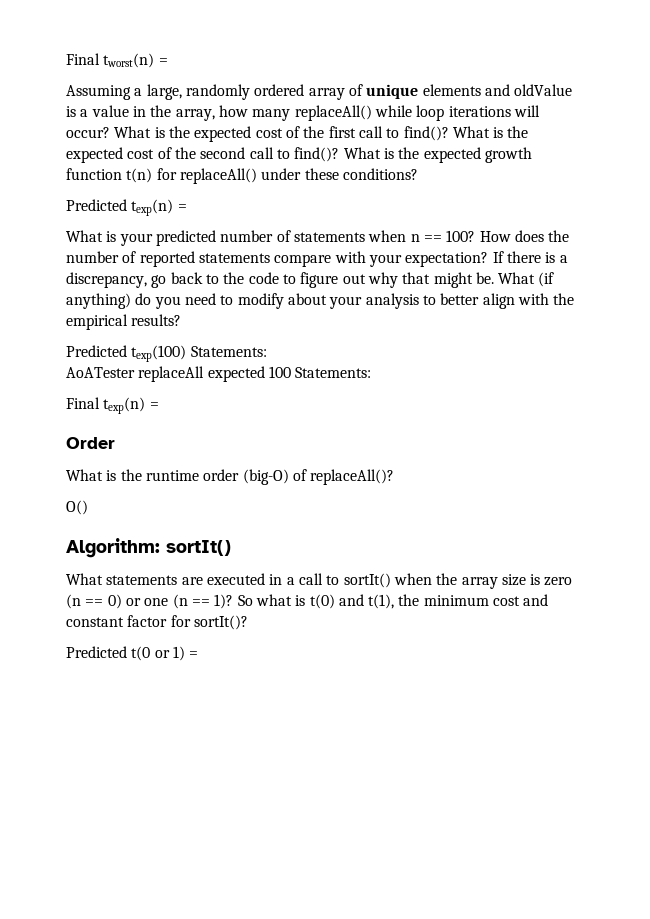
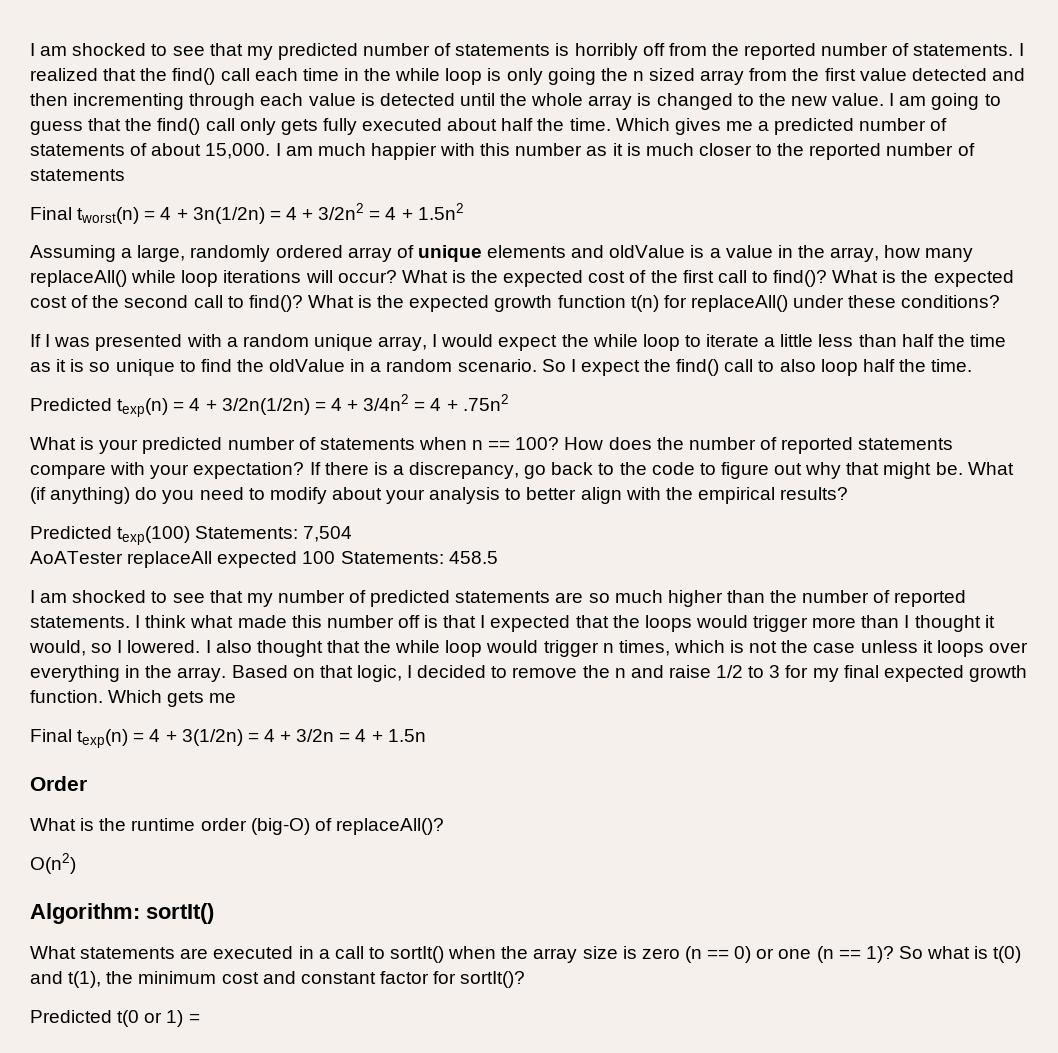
- Final tworst(n) =
+ I am shocked to see that my predicted number of statements is horribly off from the reported number of statements. I realized that the find() call each time in the while loop is only going the n sized array from the first value detected and then incrementing through each value is detected until the whole array is changed to the new value. I am going to guess that the find() call only gets fully executed about half the time. Which gives me a predicted number of statements of about 15,000. I am much happier with this number as it is much closer to the reported number of statements
+ Final tworst(n) = 4 + 3n(1/2n) = 4 + 3/2n2 = 4 + 1.5n2
- Predicted texp(n) =
+ If I was presented with a random unique array, I would expect the while loop to iterate a little less than half the time as it is so unique to find the oldValue in a random scenario. So I expect the find() call to also loop half the time.
+ Predicted texp(n) = 4 + 3/2n(1/2n) = 4 + 3/4n2 = 4 + .75n2
- Predicted texp(100) Statements:
+ Predicted texp(100) Statements: 7,504
- AoATester replaceAll expected 100 Statements:
- Final texp(n) =
+ AoATester replaceAll expected 100 Statements: 458.5
+ I am shocked to see that my number of predicted statements are so much higher than the number of reported statements. I think what made this number off is that I expected that the loops would trigger more than I thought it would, so I lowered. I also thought that the while loop would trigger n times, which is not the case unless it loops over everything in the array. Based on that logic, I decided to remove the n and raise 1/2 to 3 for my final expected growth function. Which gets me
+ Final texp(n) = 4 + 3(1/2n) = 4 + 3/2n = 4 + 1.5n
- O()
+ O(n2)

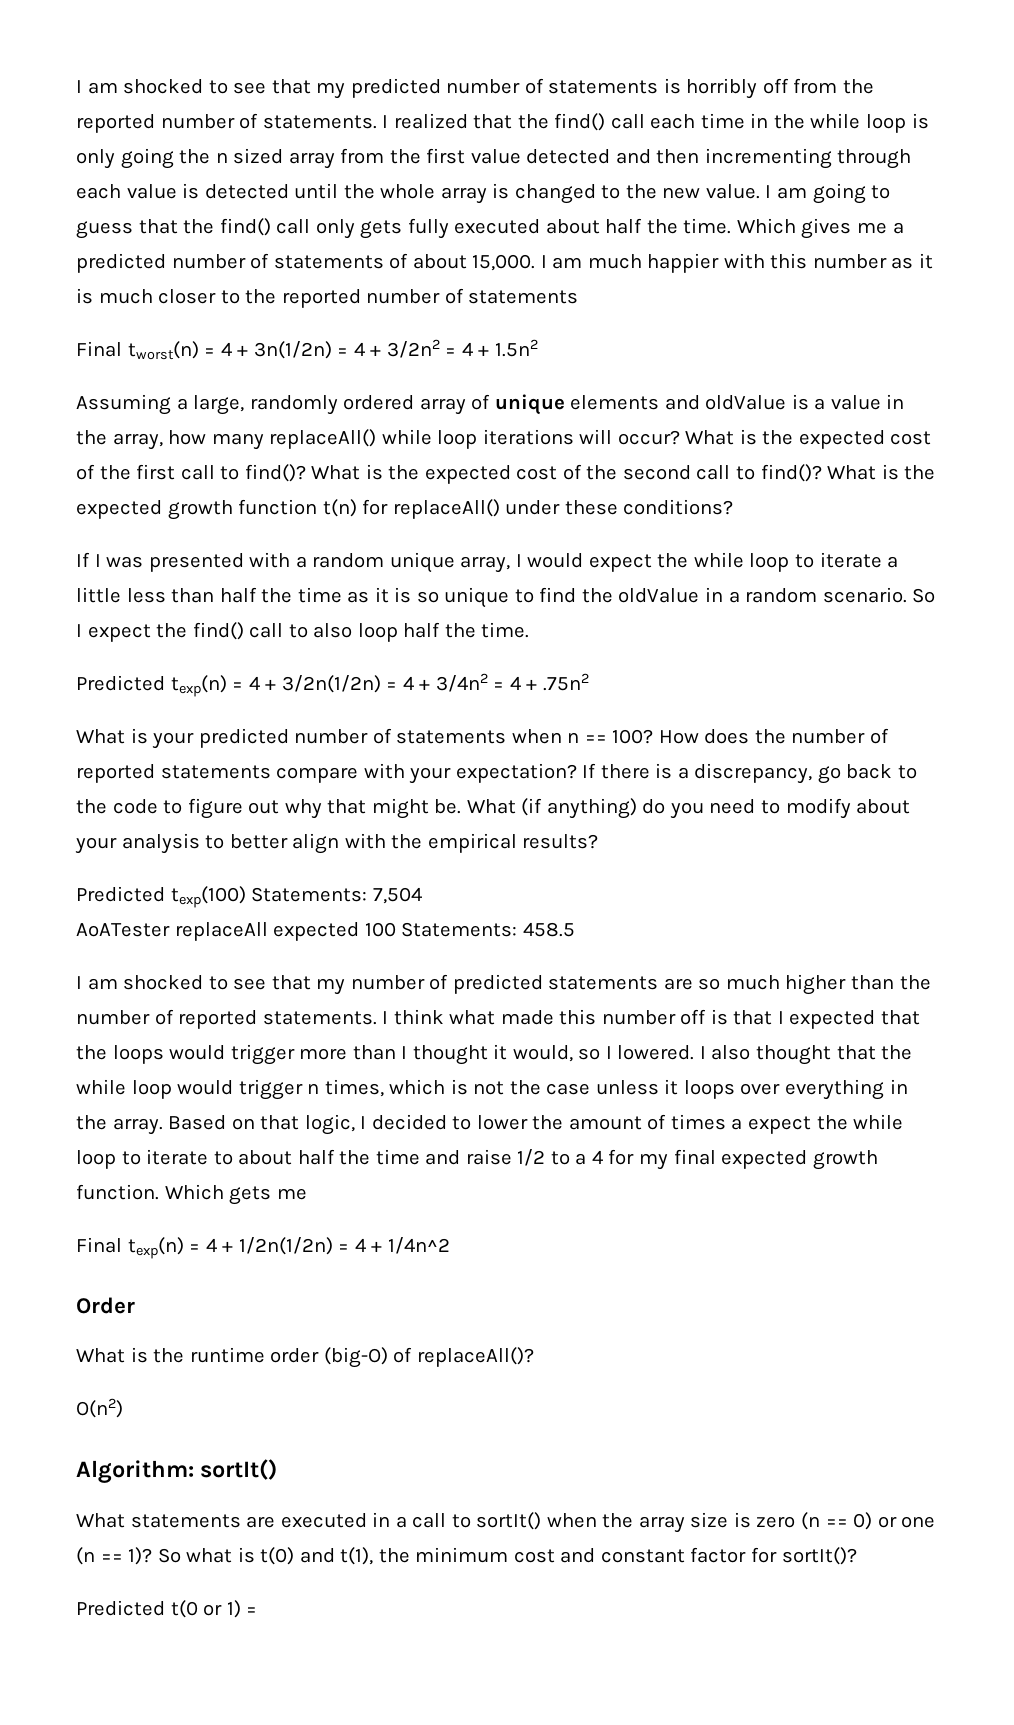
- Based on that logic, I decided to remove the n and raise 1/2 to 3 for my final expected growth function.
+ Based on that logic, I decided to lower the amount of times a expect the while loop to iterate to about half the time and raise 1/2 to a 4 for my final expected growth function.
- Final texp(n) = 4 + 3(1/2n) = 4 + 3/2n = 4 + 1.5n
+ Final texp(n) = 4 + 1/2n(1/2n) = 4 + 1/4n^2

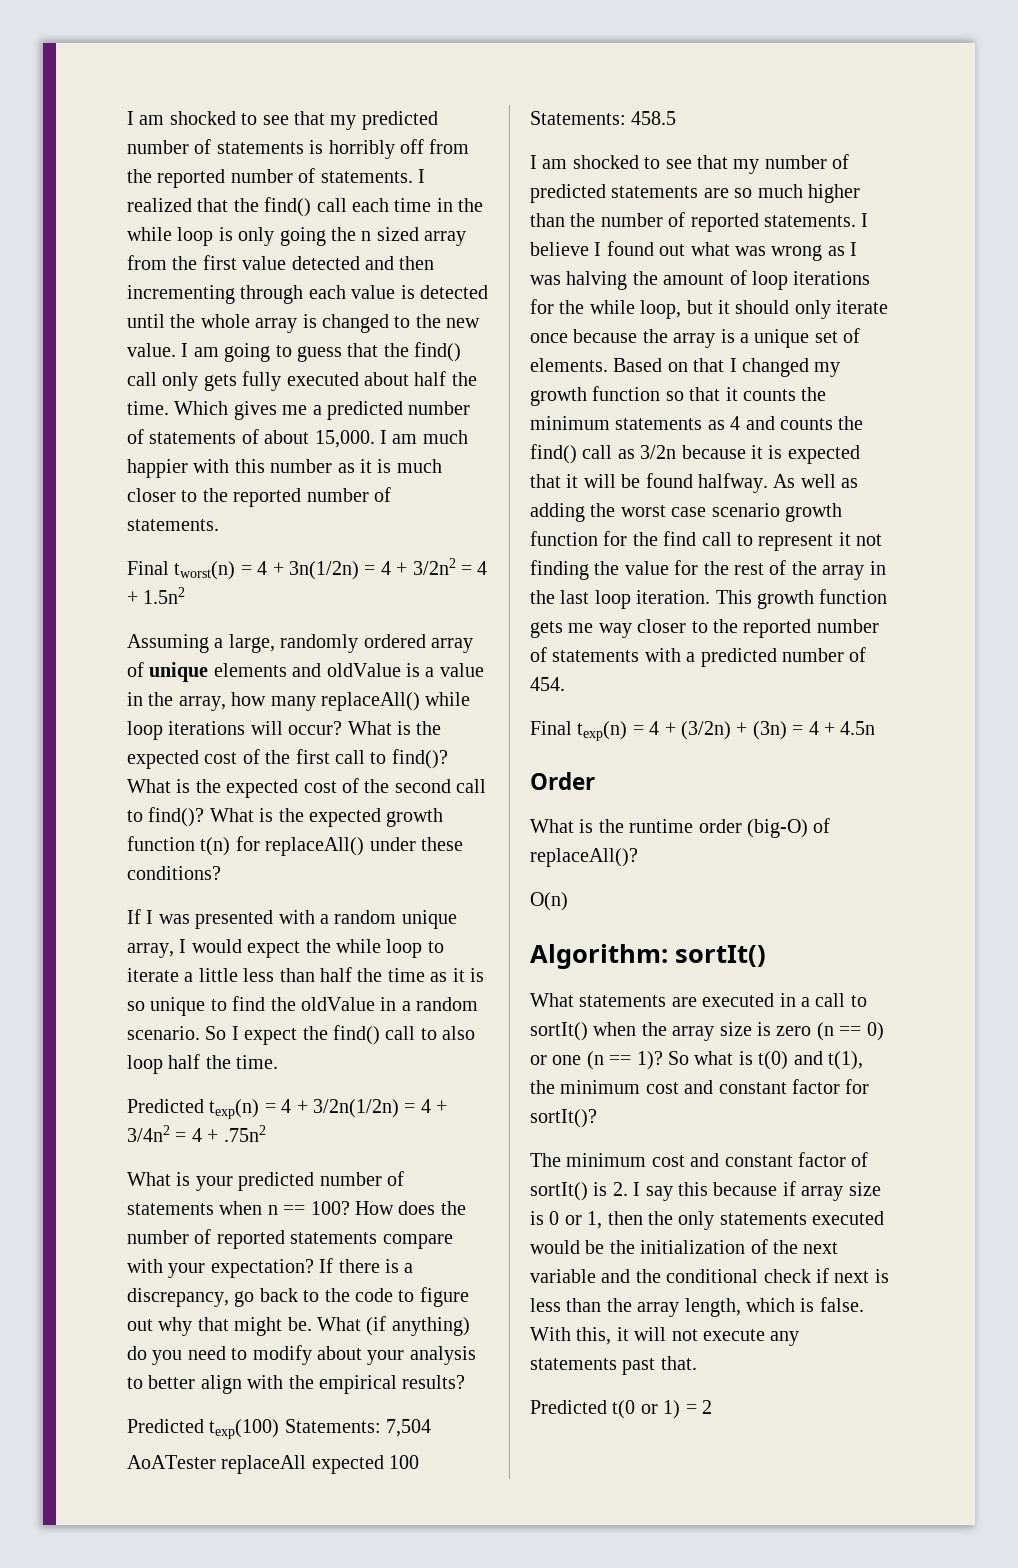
- I am much happier with this number as it is much closer to the reported number of statements
+ I am much happier with this number as it is much closer to the reported number of statements.
- I think what made this number off is that I expected that the loops would trigger more than I thought it would, so I lowered. I also thought that the while loop would trigger n times, which is not the case unless it loops over everything in the array. Based on that logic, I decided to lower the amount of times a expect the while loop to iterate to about half the time and raise 1/2 to a 4 for my final expected growth function. Which gets me
+ I believe I found out what was wrong as I was halving the amount of loop iterations for the while loop, but it should only iterate once because the array is a unique set of elements. Based on that I changed my growth function so that it counts the minimum statements as 4 and counts the find() call as 3/2n because it is expected that it will be found halfway. As well as adding the worst case scenario growth function for the find call to represent it not finding the value for the rest of the array in the last loop iteration. This growth function gets me way closer to the reported number of statements with a predicted number of 454.
- Final texp(n) = 4 + 1/2n(1/2n) = 4 + 1/4n^2
+ Final texp(n) = 4 + (3/2n) + (3n) = 4 + 4.5n
- O(n2)
+ O(n)
+ The minimum cost and constant factor of sortIt() is 2. I say this because if array size is 0 or 1, then the only statements executed would be the initialization of the next variable and the conditional check if next is less than the array length, which is false. With this, it will not execute any statements past that.
- Predicted t(0 or 1) =
+ Predicted t(0 or 1) = 2

